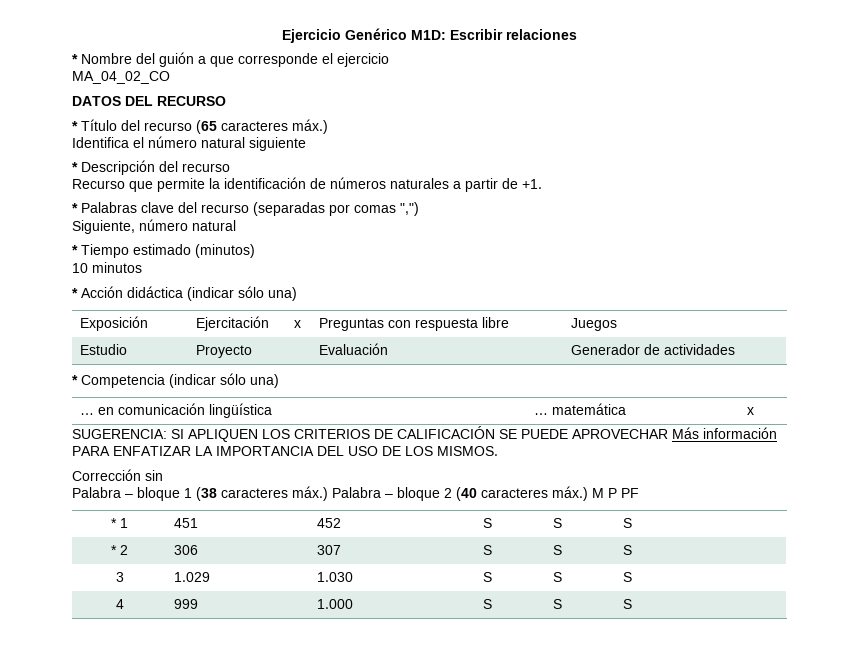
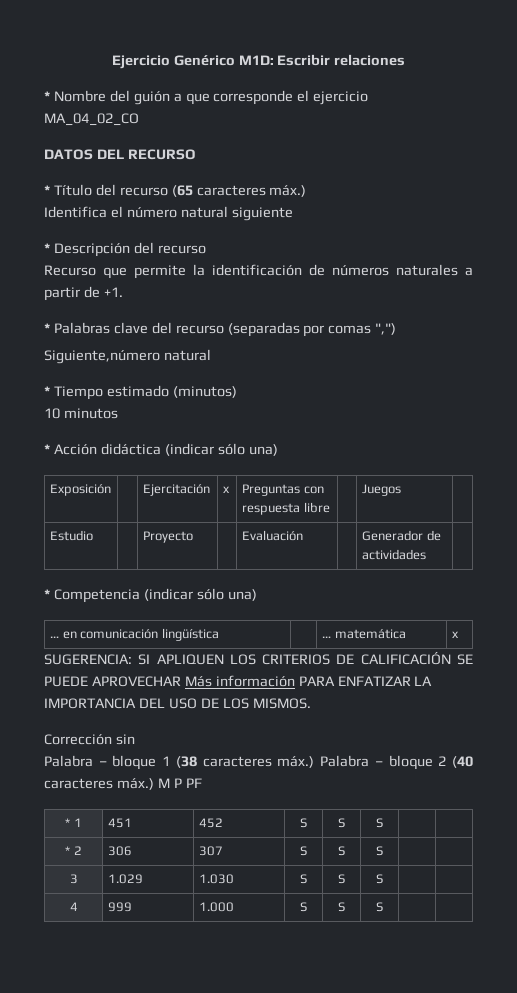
- Siguiente, número natural
+ Siguiente,número natural

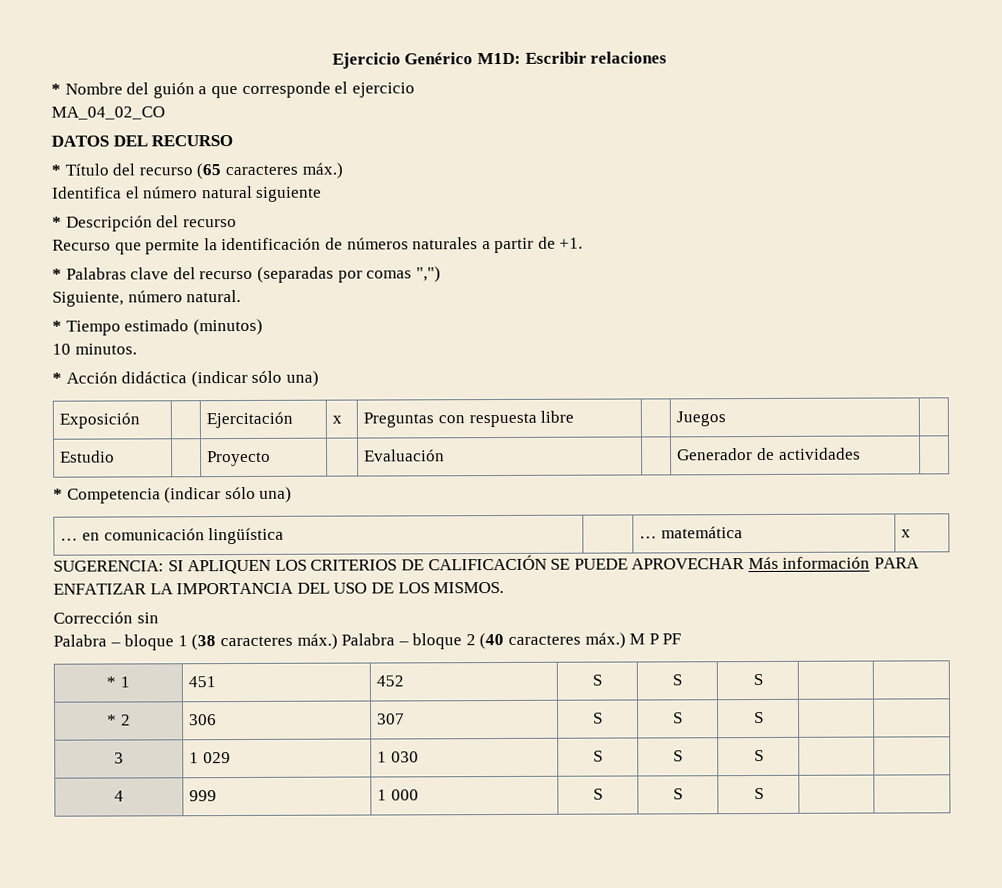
- Siguiente,número natural
+ Siguiente, número natural.
- 10 minutos
+ 10 minutos.
- 3 | 1.029 | 1.030 | S | S | S | |
+ 3 | 1 029 | 1 030 | S | S | S | |
- 4 | 999 | 1.000 | S | S | S | |
+ 4 | 999 | 1 000 | S | S | S | |

